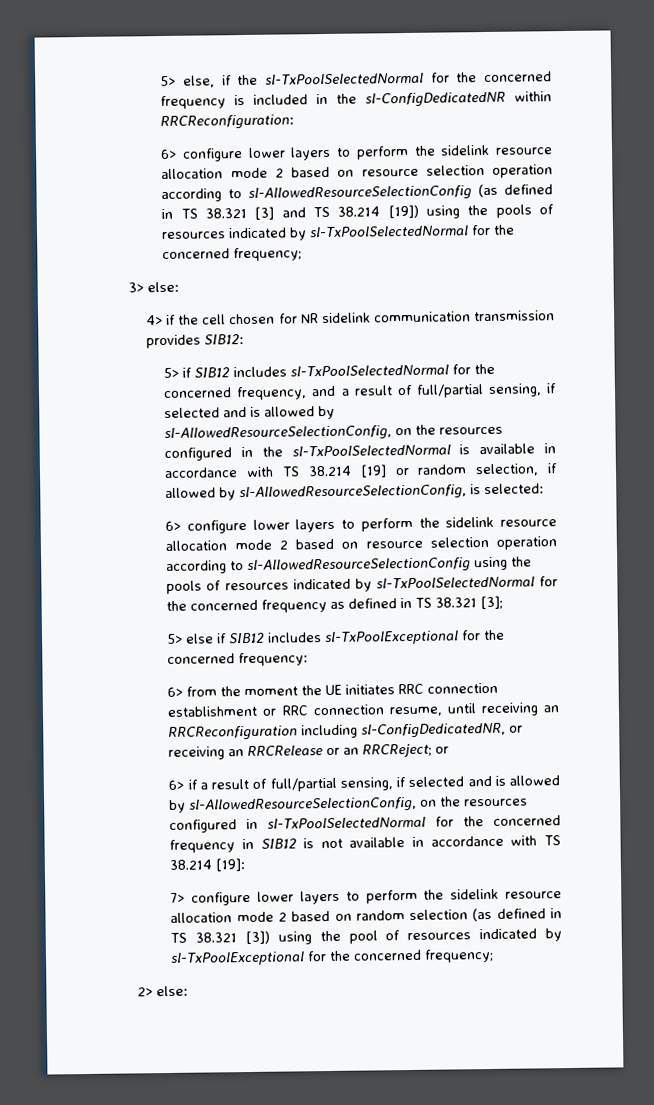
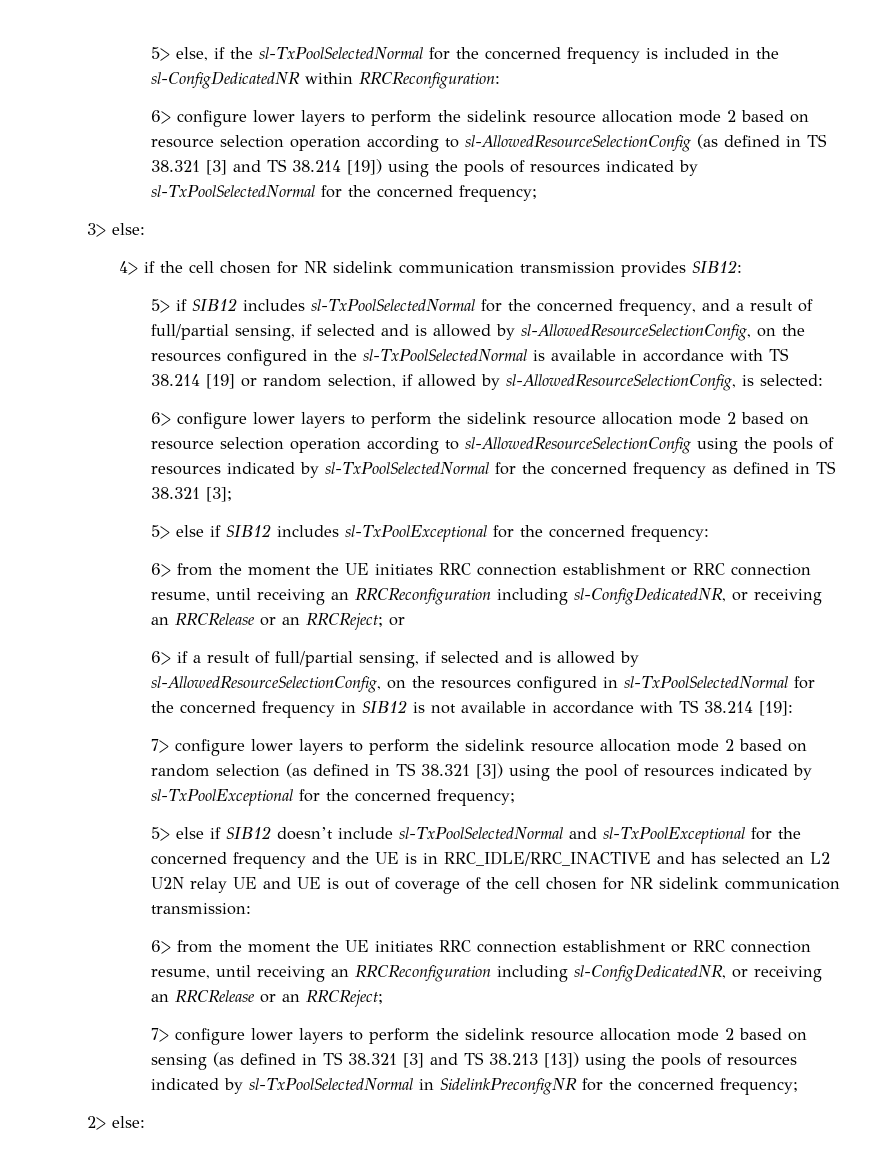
+ 5> else if SIB12 doesn’t include sl-TxPoolSelectedNormal and sl-TxPoolExceptional for the concerned frequency and the UE is in RRC_IDLE/RRC_INACTIVE and has selected an L2 U2N relay UE and UE is out of coverage of the cell chosen for NR sidelink communication transmission:
+ 6> from the moment the UE initiates RRC connection establishment or RRC connection resume, until receiving an RRCReconfiguration including sl-ConfigDedicatedNR, or receiving an RRCRelease or an RRCReject;
+ 7> configure lower layers to perform the sidelink resource allocation mode 2 based on sensing (as defined in TS 38.321 [3] and TS 38.213 [13]) using the pools of resources indicated by sl-TxPoolSelectedNormal in SidelinkPreconfigNR for the concerned frequency;

